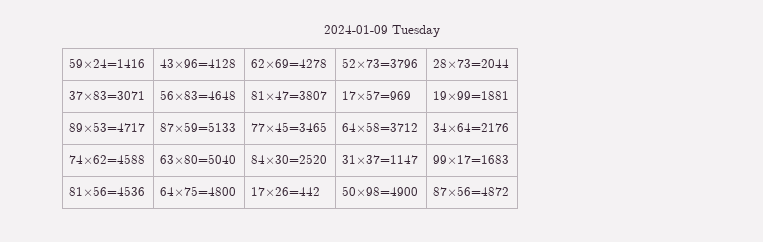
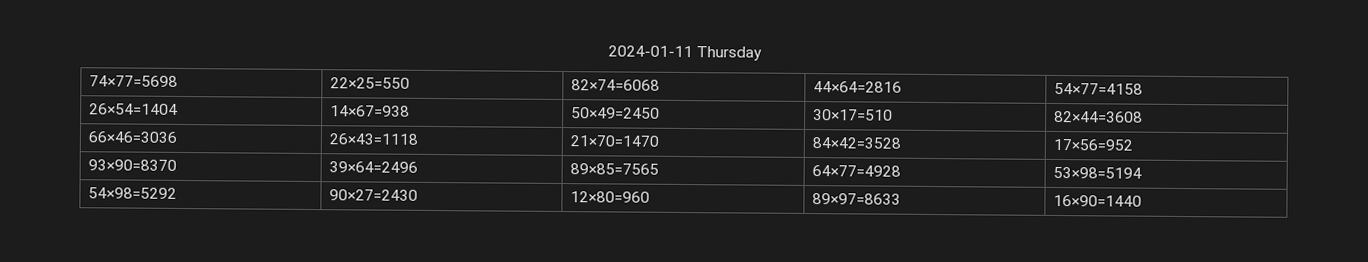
- 2024-01-09 Tuesday
- 59×24=1416 | 43×96=4128 | 62×69=4278 | 52×73=3796 | 28×73=2044
- 37×83=3071 | 56×83=4648 | 81×47=3807 | 17×57=969 | 19×99=1881
- 89×53=4717 | 87×59=5133 | 77×45=3465 | 64×58=3712 | 34×64=2176
- 74×62=4588 | 63×80=5040 | 84×30=2520 | 31×37=1147 | 99×17=1683
- 81×56=4536 | 64×75=4800 | 17×26=442 | 50×98=4900 | 87×56=4872
+ 2024-01-11 Thursday
+ 74×77=5698 | 22×25=550 | 82×74=6068 | 44×64=2816 | 54×77=4158
+ 26×54=1404 | 14×67=938 | 50×49=2450 | 30×17=510 | 82×44=3608
+ 66×46=3036 | 26×43=1118 | 21×70=1470 | 84×42=3528 | 17×56=952
+ 93×90=8370 | 39×64=2496 | 89×85=7565 | 64×77=4928 | 53×98=5194
+ 54×98=5292 | 90×27=2430 | 12×80=960 | 89×97=8633 | 16×90=1440

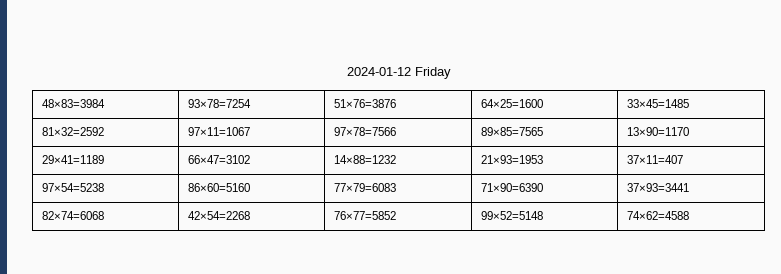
- 2024-01-11 Thursday
- 74×77=5698 | 22×25=550 | 82×74=6068 | 44×64=2816 | 54×77=4158
- 26×54=1404 | 14×67=938 | 50×49=2450 | 30×17=510 | 82×44=3608
- 66×46=3036 | 26×43=1118 | 21×70=1470 | 84×42=3528 | 17×56=952
- 93×90=8370 | 39×64=2496 | 89×85=7565 | 64×77=4928 | 53×98=5194
- 54×98=5292 | 90×27=2430 | 12×80=960 | 89×97=8633 | 16×90=1440
+ 2024-01-12 Friday
+ 48×83=3984 | 93×78=7254 | 51×76=3876 | 64×25=1600 | 33×45=1485
+ 81×32=2592 | 97×11=1067 | 97×78=7566 | 89×85=7565 | 13×90=1170
+ 29×41=1189 | 66×47=3102 | 14×88=1232 | 21×93=1953 | 37×11=407
+ 97×54=5238 | 86×60=5160 | 77×79=6083 | 71×90=6390 | 37×93=3441
+ 82×74=6068 | 42×54=2268 | 76×77=5852 | 99×52=5148 | 74×62=4588

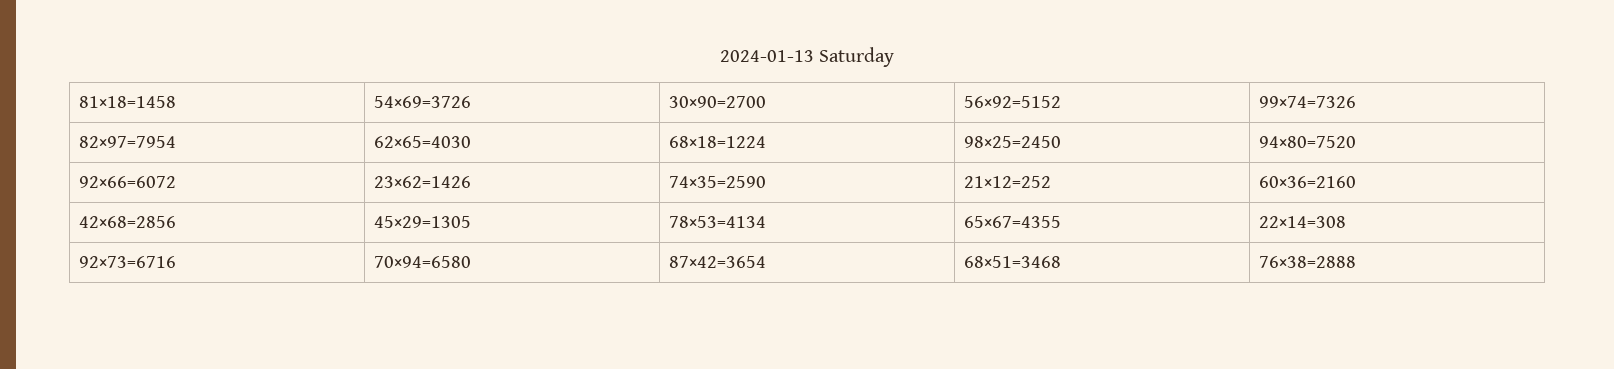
- 2024-01-12 Friday
- 48×83=3984 | 93×78=7254 | 51×76=3876 | 64×25=1600 | 33×45=1485
- 81×32=2592 | 97×11=1067 | 97×78=7566 | 89×85=7565 | 13×90=1170
- 29×41=1189 | 66×47=3102 | 14×88=1232 | 21×93=1953 | 37×11=407
- 97×54=5238 | 86×60=5160 | 77×79=6083 | 71×90=6390 | 37×93=3441
- 82×74=6068 | 42×54=2268 | 76×77=5852 | 99×52=5148 | 74×62=4588
+ 2024-01-13 Saturday
+ 81×18=1458 | 54×69=3726 | 30×90=2700 | 56×92=5152 | 99×74=7326
+ 82×97=7954 | 62×65=4030 | 68×18=1224 | 98×25=2450 | 94×80=7520
+ 92×66=6072 | 23×62=1426 | 74×35=2590 | 21×12=252 | 60×36=2160
+ 42×68=2856 | 45×29=1305 | 78×53=4134 | 65×67=4355 | 22×14=308
+ 92×73=6716 | 70×94=6580 | 87×42=3654 | 68×51=3468 | 76×38=2888

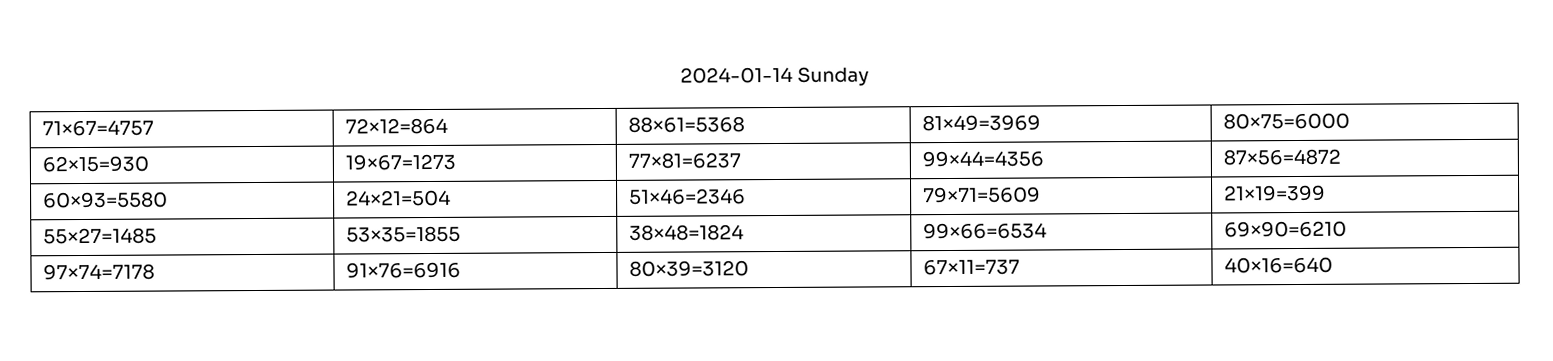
- 2024-01-13 Saturday
- 81×18=1458 | 54×69=3726 | 30×90=2700 | 56×92=5152 | 99×74=7326
- 82×97=7954 | 62×65=4030 | 68×18=1224 | 98×25=2450 | 94×80=7520
- 92×66=6072 | 23×62=1426 | 74×35=2590 | 21×12=252 | 60×36=2160
- 42×68=2856 | 45×29=1305 | 78×53=4134 | 65×67=4355 | 22×14=308
- 92×73=6716 | 70×94=6580 | 87×42=3654 | 68×51=3468 | 76×38=2888
+ 2024-01-14 Sunday
+ 71×67=4757 | 72×12=864 | 88×61=5368 | 81×49=3969 | 80×75=6000
+ 62×15=930 | 19×67=1273 | 77×81=6237 | 99×44=4356 | 87×56=4872
+ 60×93=5580 | 24×21=504 | 51×46=2346 | 79×71=5609 | 21×19=399
+ 55×27=1485 | 53×35=1855 | 38×48=1824 | 99×66=6534 | 69×90=6210
+ 97×74=7178 | 91×76=6916 | 80×39=3120 | 67×11=737 | 40×16=640

